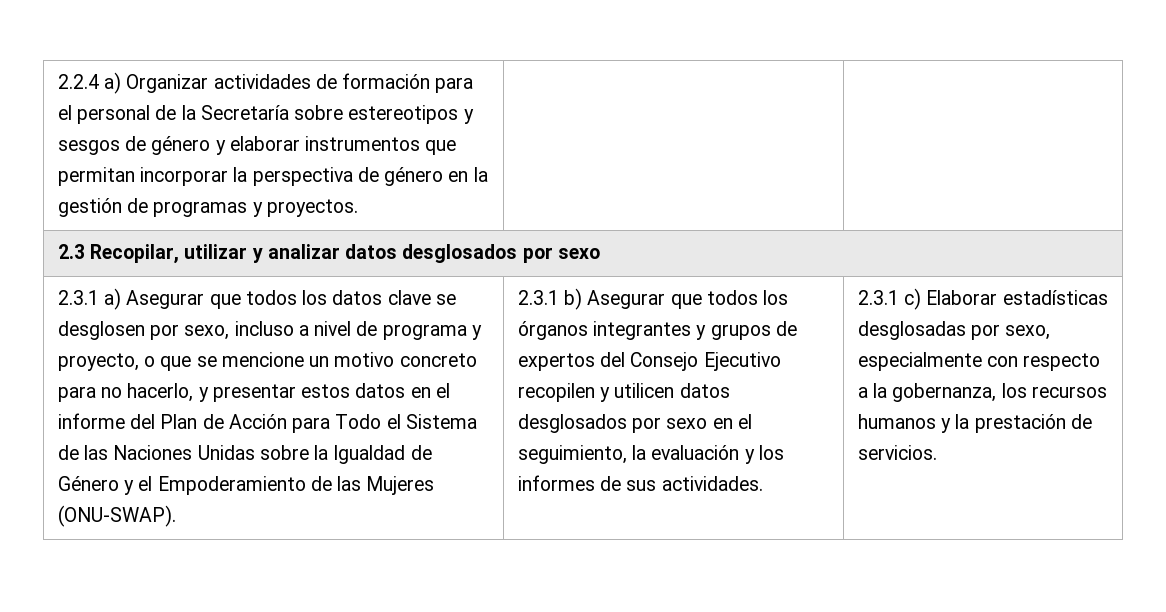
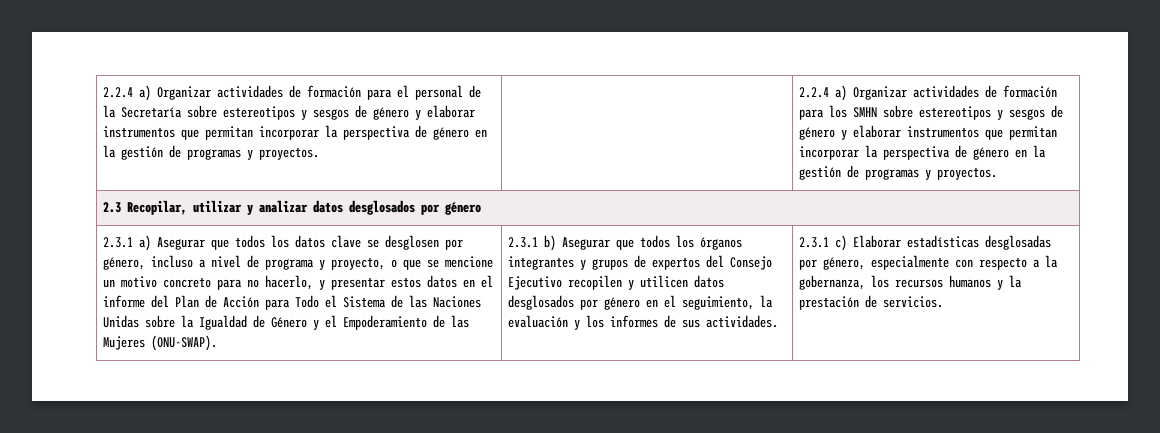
+ 2.2.4 a) Organizar actividades de formación para los SMHN sobre estereotipos y sesgos de género y elaborar instrumentos que permitan incorporar la perspectiva de género en la gestión de programas y proyectos.
- 2.3 Recopilar, utilizar y analizar datos desglosados por sexo
+ 2.3 Recopilar, utilizar y analizar datos desglosados por género
- 2.3.1 a) Asegurar que todos los datos clave se desglosen por sexo, incluso a nivel de programa y proyecto, o que se mencione un motivo concreto para no hacerlo, y presentar estos datos en el informe del Plan de Acción para Todo el Sistema de las Naciones Unidas sobre la Igualdad de Género y el Empoderamiento de las Mujeres (ONU-SWAP).
+ 2.3.1 a) Asegurar que todos los datos clave se desglosen por género, incluso a nivel de programa y proyecto, o que se mencione un motivo concreto para no hacerlo, y presentar estos datos en el informe del Plan de Acción para Todo el Sistema de las Naciones Unidas sobre la Igualdad de Género y el Empoderamiento de las Mujeres (ONU-SWAP).
- 2.3.1 b) Asegurar que todos los órganos integrantes y grupos de expertos del Consejo Ejecutivo recopilen y utilicen datos desglosados por sexo en el seguimiento, la evaluación y los informes de sus actividades.
+ 2.3.1 b) Asegurar que todos los órganos integrantes y grupos de expertos del Consejo Ejecutivo recopilen y utilicen datos desglosados por género en el seguimiento, la evaluación y los informes de sus actividades.
- 2.3.1 c) Elaborar estadísticas desglosadas por sexo, especialmente con respecto a la gobernanza, los recursos humanos y la prestación de servicios.
+ 2.3.1 c) Elaborar estadísticas desglosadas por género, especialmente con respecto a la gobernanza, los recursos humanos y la prestación de servicios.

